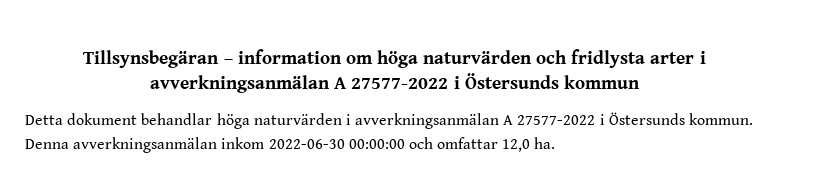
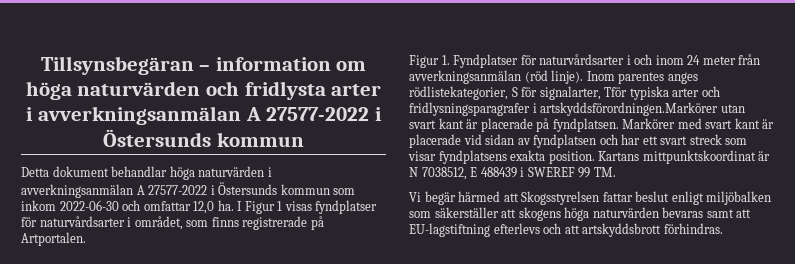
- Detta dokument behandlar höga naturvärden i avverkningsanmälan A 27577-2022 i Östersunds kommun. Denna avverkningsanmälan inkom 2022-06-30 00:00:00 och omfattar 12,0 ha.
+ Detta dokument behandlar höga naturvärden i avverkningsanmälan A 27577-2022 i Östersunds kommun som inkom 2022-06-30 och omfattar 12,0 ha.
+ I Figur 1 visas fyndplatser för naturvårdsarter i området, som finns registrerade på Artportalen.
+ Figur 1. Fyndplatser för naturvårdsarter i och inom 24 meter från avverkningsanmälan (röd linje). Inom parentes anges rödlistekategorier, S för signalarter, Tför typiska arter och fridlysningsparagrafer i artskyddsförordningen.Markörer utan svart kant är placerade på fyndplatsen. Markörer med svart kant är placerade vid sidan av fyndplatsen och har ett svart streck som visar fyndplatsens exakta position. Kartans mittpunktskoordinat är N 7038512, E 488439 i SWEREF 99 TM.
+ Vi begär härmed att Skogsstyrelsen fattar beslut enligt miljöbalken som säkerställer att skogens höga naturvärden bevaras samt att EU-lagstiftning efterlevs och att artskyddsbrott förhindras.

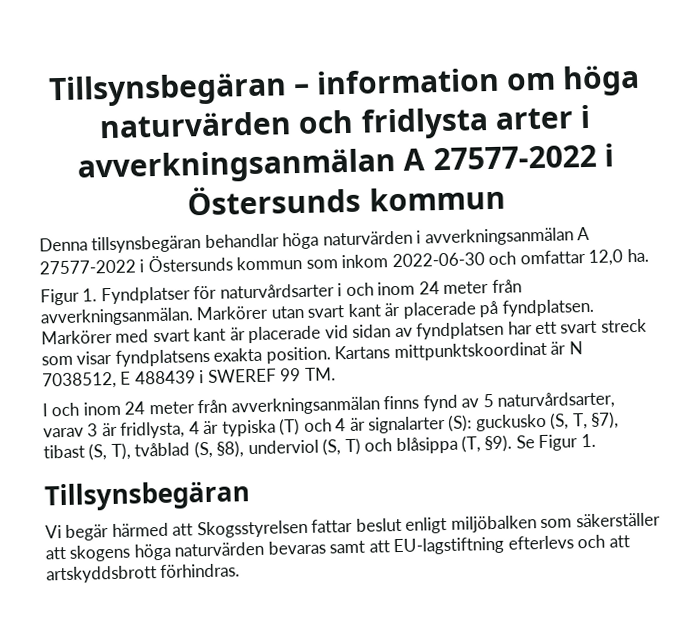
- Detta dokument behandlar höga naturvärden i avverkningsanmälan A 27577-2022 i Östersunds kommun som inkom 2022-06-30 och omfattar 12,0 ha. I Figur 1 visas fyndplatser för naturvårdsarter i området, som finns registrerade på Artportalen.
+ Denna tillsynsbegäran behandlar höga naturvärden i avverkningsanmälan A 27577-2022 i Östersunds kommun som inkom 2022-06-30 och omfattar 12,0 ha.
- Figur 1. Fyndplatser för naturvårdsarter i och inom 24 meter från avverkningsanmälan (röd linje). Inom parentes anges rödlistekategorier, S för signalarter, Tför typiska arter och fridlysningsparagrafer i artskyddsförordningen.Markörer utan svart kant är placerade på fyndplatsen.
+ Figur 1. Fyndplatser för naturvårdsarter i och inom 24 meter från avverkningsanmälan. Markörer utan svart kant är placerade på fyndplatsen.
- Markörer med svart kant är placerade vid sidan av fyndplatsen och har ett svart streck som visar fyndplatsens exakta position.
+ Markörer med svart kant är placerade vid sidan av fyndplatsen har ett svart streck som visar fyndplatsens exakta position.
+ I och inom 24 meter från avverkningsanmälan finns fynd av 5 naturvårdsarter, varav 3 är fridlysta, 4 är typiska (T) och 4 är signalarter (S): guckusko (S, T, §7), tibast (S, T), tvåblad (S, §8), underviol (S, T) och blåsippa (T, §9). Se Figur 1.
+ Tillsynsbegäran

